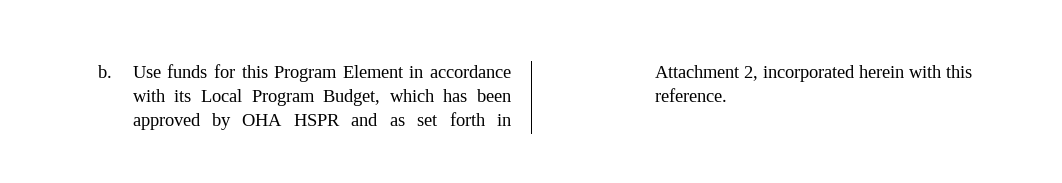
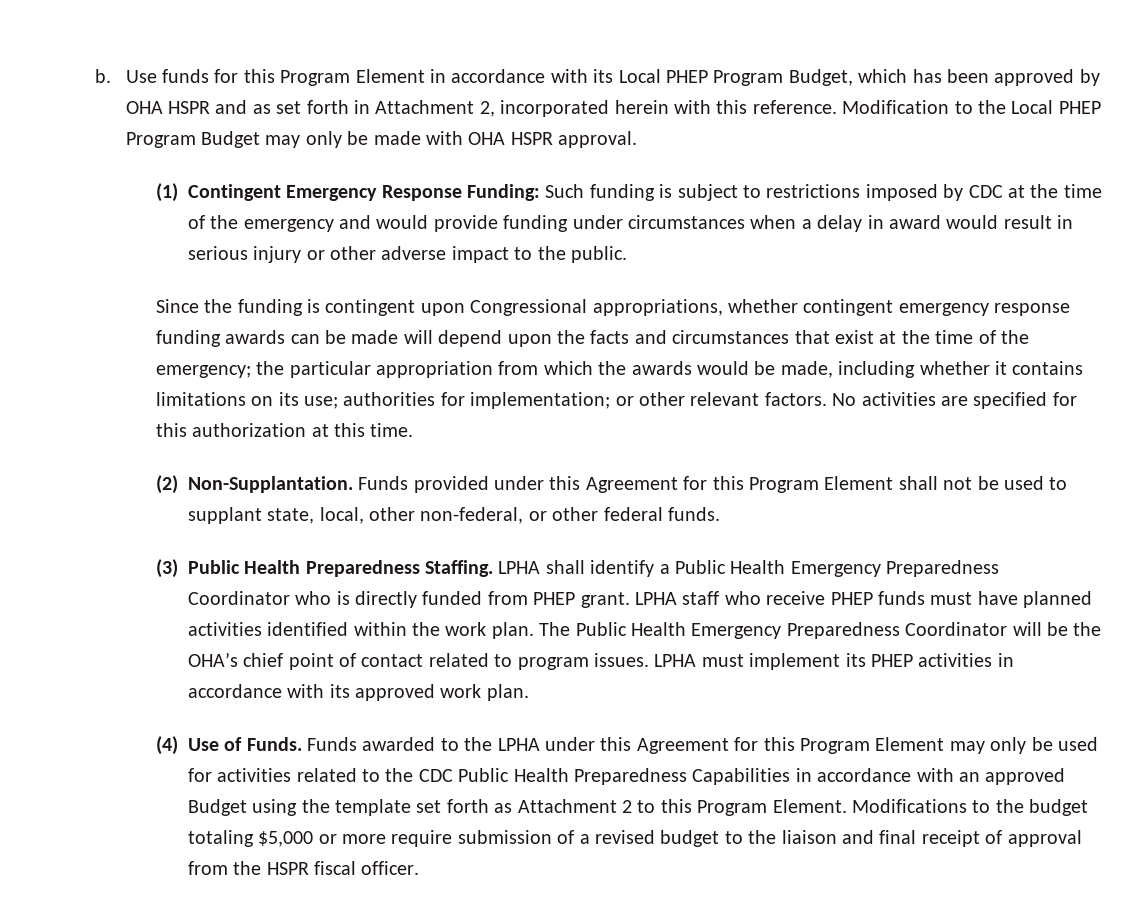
- Use funds for this Program Element in accordance with its Local Program Budget, which has been approved by OHA HSPR and as set forth in Attachment 2, incorporated herein with this reference.
+ Use funds for this Program Element in accordance with its Local PHEP Program Budget, which has been approved by OHA HSPR and as set forth in Attachment 2, incorporated herein with this reference.
+ Modification to the Local PHEP Program Budget may only be made with OHA HSPR approval.
+ (1) Contingent Emergency Response Funding: Such funding is subject to restrictions imposed by CDC at the time of the emergency and would provide funding under circumstances when a delay in award would result in serious injury or other adverse impact to the public.
+ Since the funding is contingent upon Congressional appropriations, whether contingent emergency response funding awards can be made will depend upon the facts and circumstances that exist at the time of the emergency; the particular appropriation from which the awards would be made, including whether it contains limitations on its use; authorities for implementation; or other relevant factors. No activities are specified for this authorization at this time.
+ (2) Non-Supplantation. Funds provided under this Agreement for this Program Element shall not be used to supplant state, local, other non-federal, or other federal funds.
+ (3) Public Health Preparedness Staffing. LPHA shall identify a Public Health Emergency Preparedness Coordinator who is directly funded from PHEP grant. LPHA staff who receive PHEP funds must have planned activities identified within the work plan. The Public Health Emergency Preparedness Coordinator will be the OHA’s chief point of contact related to program issues. LPHA must implement its PHEP activities in accordance with its approved work plan.
+ (4) Use of Funds. Funds awarded to the LPHA under this Agreement for this Program Element may only be used for activities related to the CDC Public Health Preparedness Capabilities in accordance with an approved Budget using the template set forth as Attachment 2 to this Program Element. Modifications to the budget totaling $5,000 or more require submission of a revised budget to the liaison and final receipt of approval from the HSPR fiscal officer.

